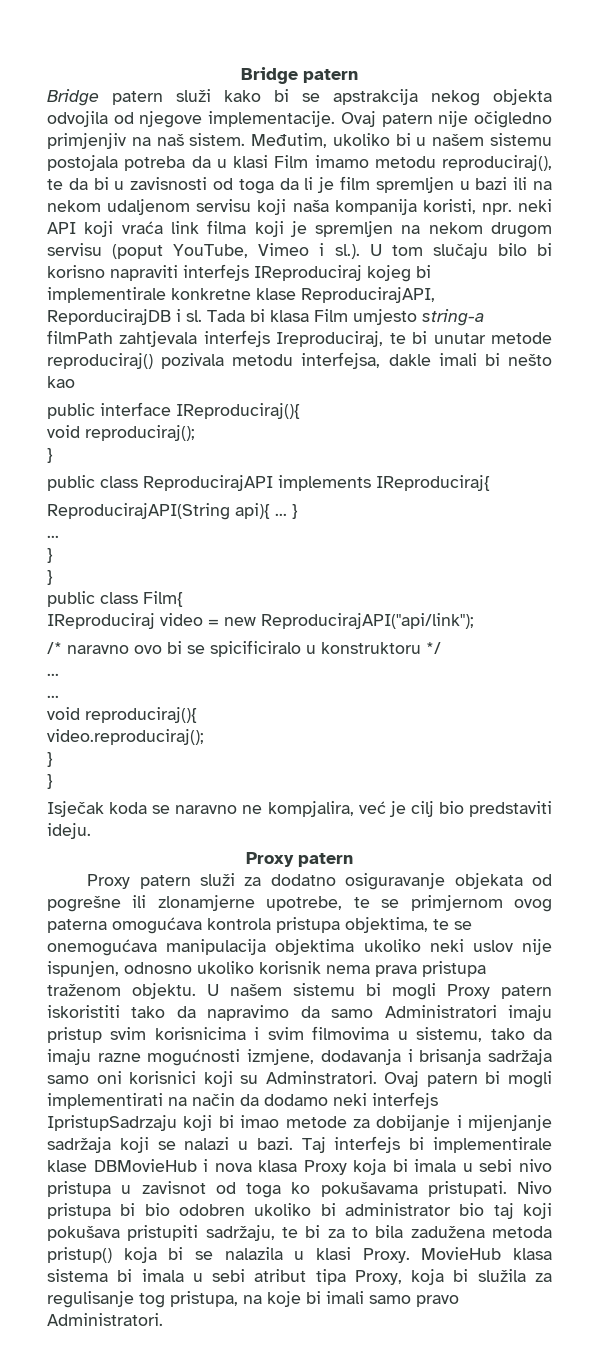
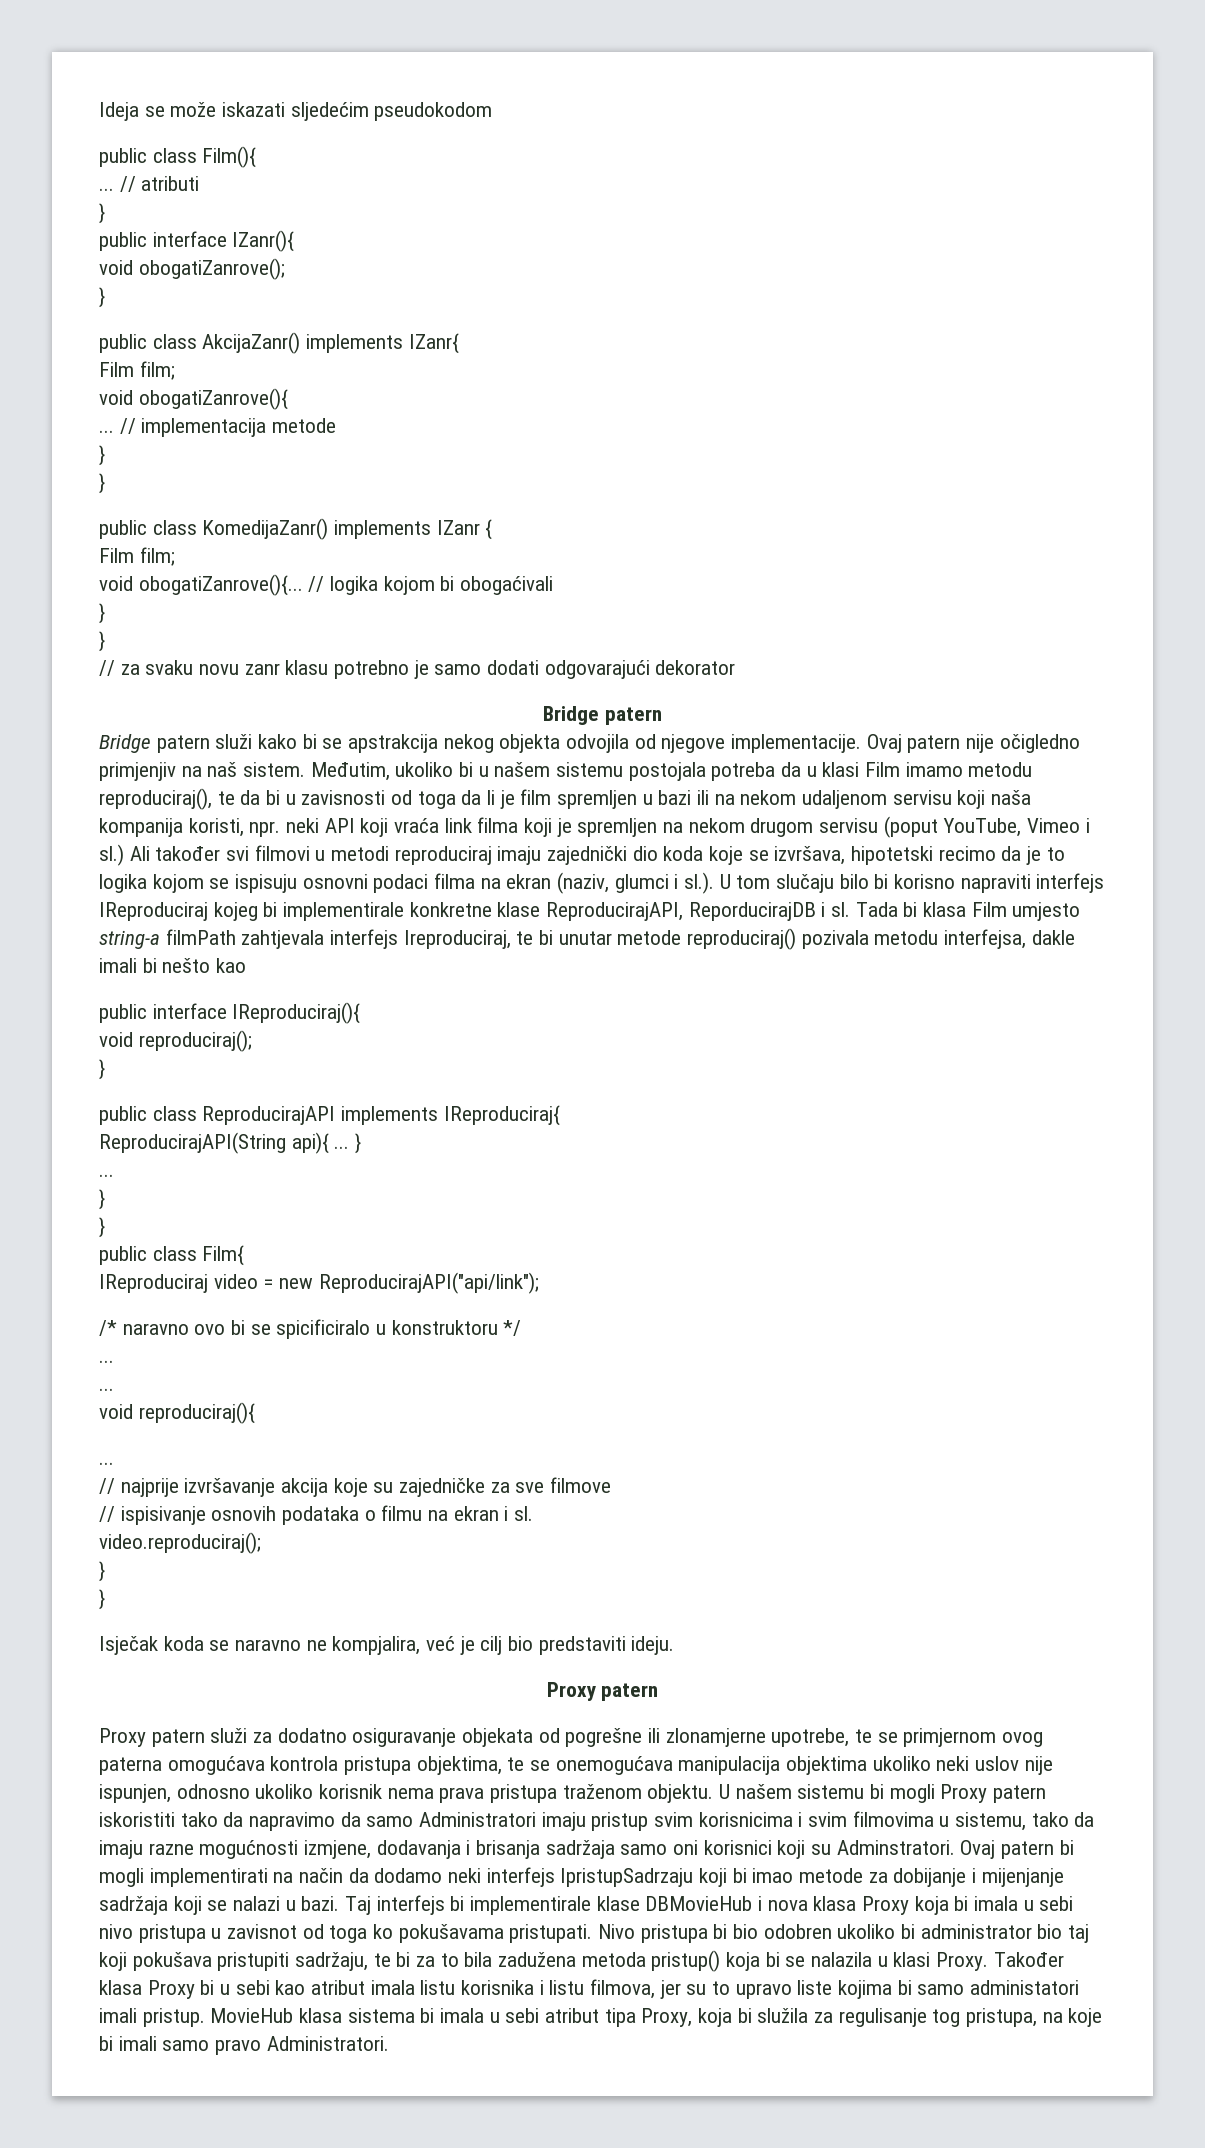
+ Ideja se može iskazati sljedećim pseudokodom
+ public class Film(){
+ ... // atributi
+ }
+ public interface IZanr(){
+ void obogatiZanrove();
+ }
+ public class AkcijaZanr() implements IZanr{
+ Film film;
+ void obogatiZanrove(){
+ ... // implementacija metode
+ }
+ }
+ public class KomedijaZanr() implements IZanr {
+ Film film;
+ void obogatiZanrove(){... // logika kojom bi obogaćivali
+ }
+ }
+ // za svaku novu zanr klasu potrebno je samo dodati odgovarajući dekorator
- Međutim, ukoliko bi u našem sistemu postojala potreba da u klasi Film imamo metodu reproduciraj(), te da bi u zavisnosti od toga da li je film spremljen u bazi ili na nekom udaljenom servisu koji naša kompanija koristi, npr. neki API koji vraća link filma koji je spremljen na nekom drugom servisu (poput YouTube, Vimeo i sl.). U tom slučaju bilo bi korisno napraviti interfejs IReproduciraj kojeg bi implementirale konkretne klase ReproducirajAPI, ReporducirajDB i sl.
+ Međutim, ukoliko bi u našem sistemu postojala potreba da u klasi Film imamo metodu reproduciraj(), te da bi u zavisnosti od toga da li je film spremljen u bazi ili na nekom udaljenom servisu koji naša kompanija koristi, npr. neki API koji vraća link filma koji je spremljen na nekom drugom servisu (poput YouTube, Vimeo i sl.) Ali također svi filmovi u metodi reproduciraj imaju zajednički dio koda koje se izvršava, hipotetski recimo da je to logika kojom se ispisuju osnovni podaci filma na ekran (naziv, glumci i sl.). U tom slučaju bilo bi korisno napraviti interfejs IReproduciraj kojeg bi implementirale konkretne klase ReproducirajAPI, ReporducirajDB i sl.
  void reproduciraj(){
+ ...
+ // najprije izvršavanje akcija koje su zajedničke za sve filmove
+ // ispisivanje osnovih podataka o filmu na ekran i sl.
+ Također klasa Proxy bi u sebi kao atribut imala listu korisnika i listu filmova, jer su to upravo liste kojima bi samo administatori imali pristup.

